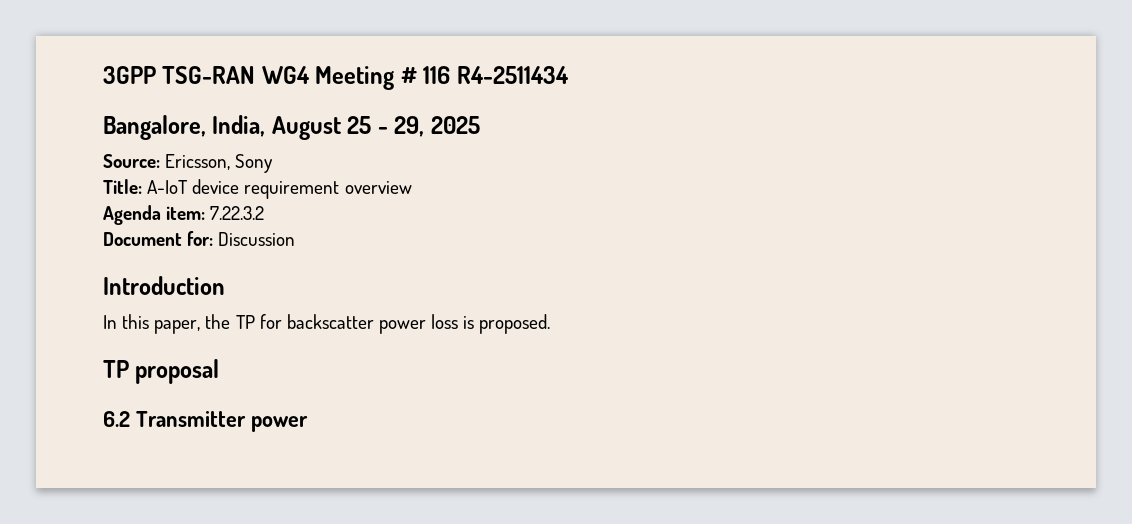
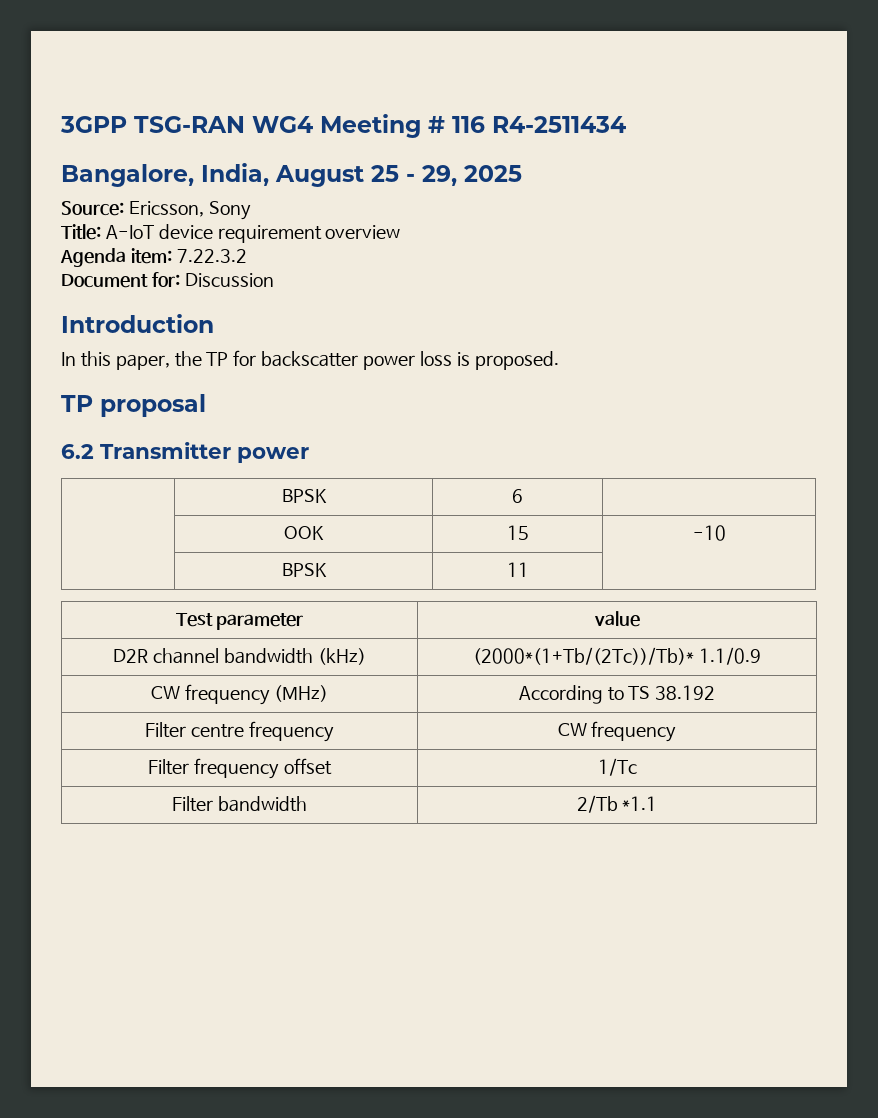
+ | BPSK | 6 |
+ | OOK | 15 | -10
+ | BPSK | 11 |
+ Test parameter | value
+ D2R channel bandwidth (kHz) | (2000*(1+Tb/(2Tc))/Tb)* 1.1/0.9
+ CW frequency (MHz) | According to TS 38.192
+ Filter centre frequency | CW frequency
+ Filter frequency offset | 1/Tc
+ Filter bandwidth | 2/Tb *1.1

